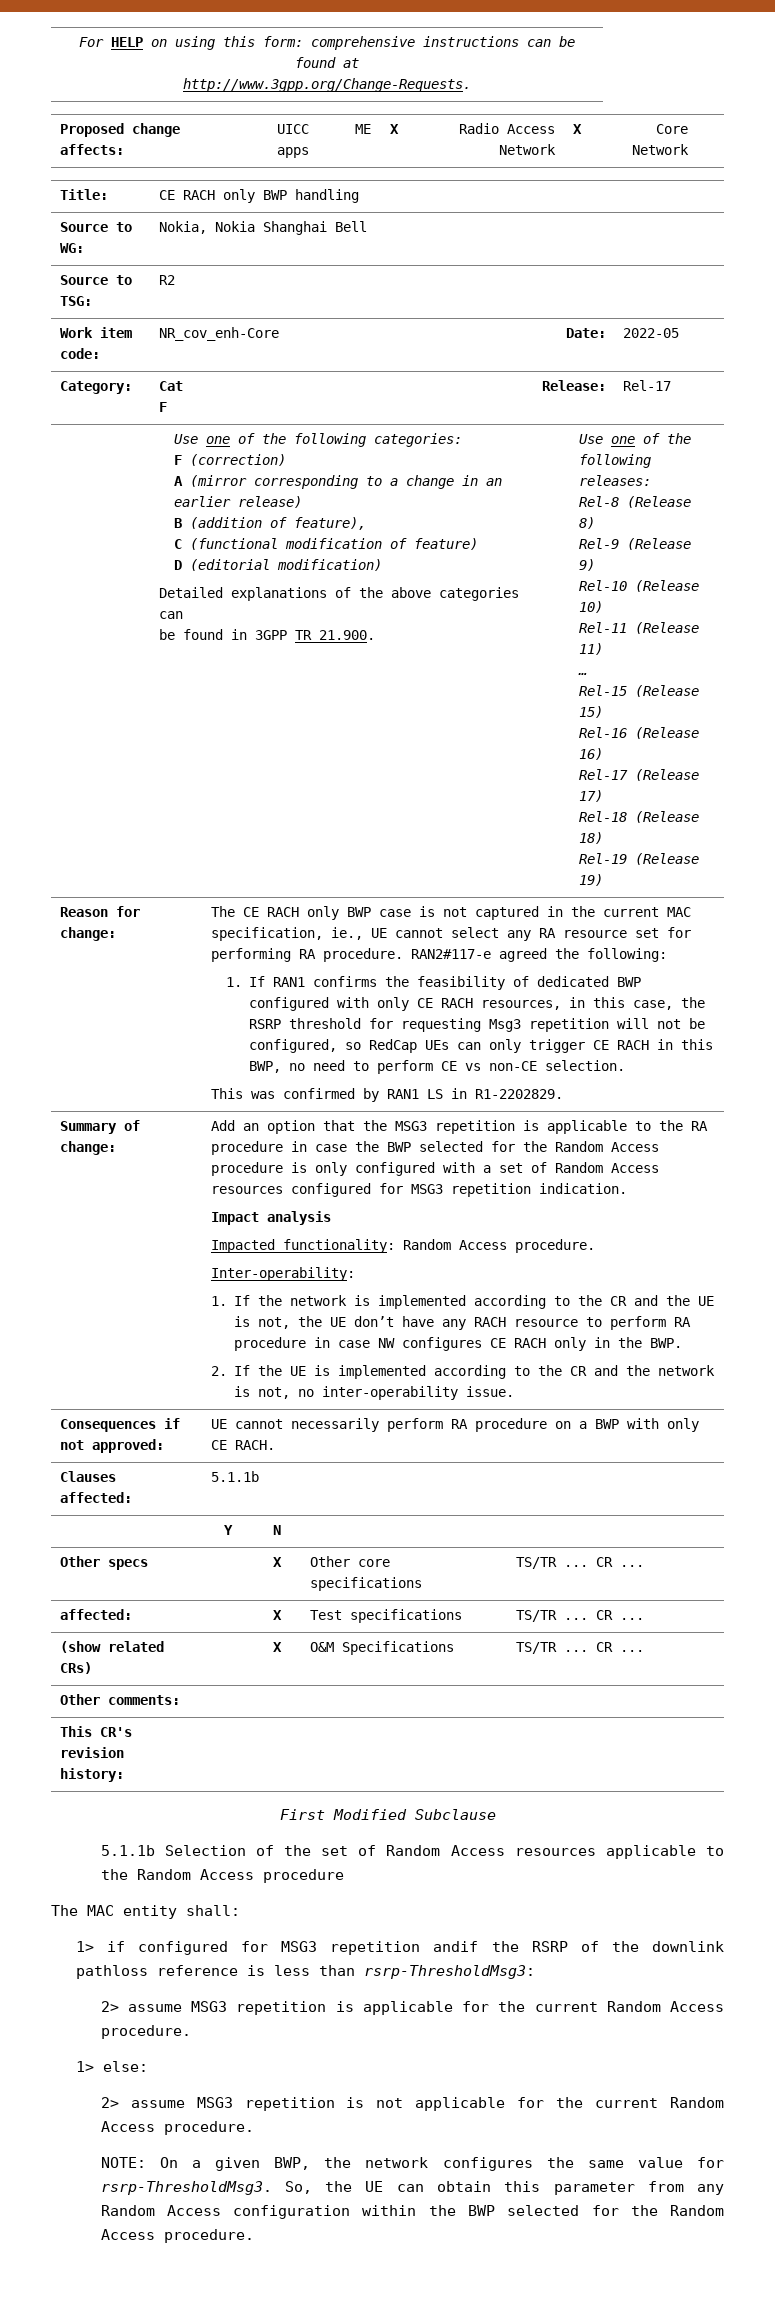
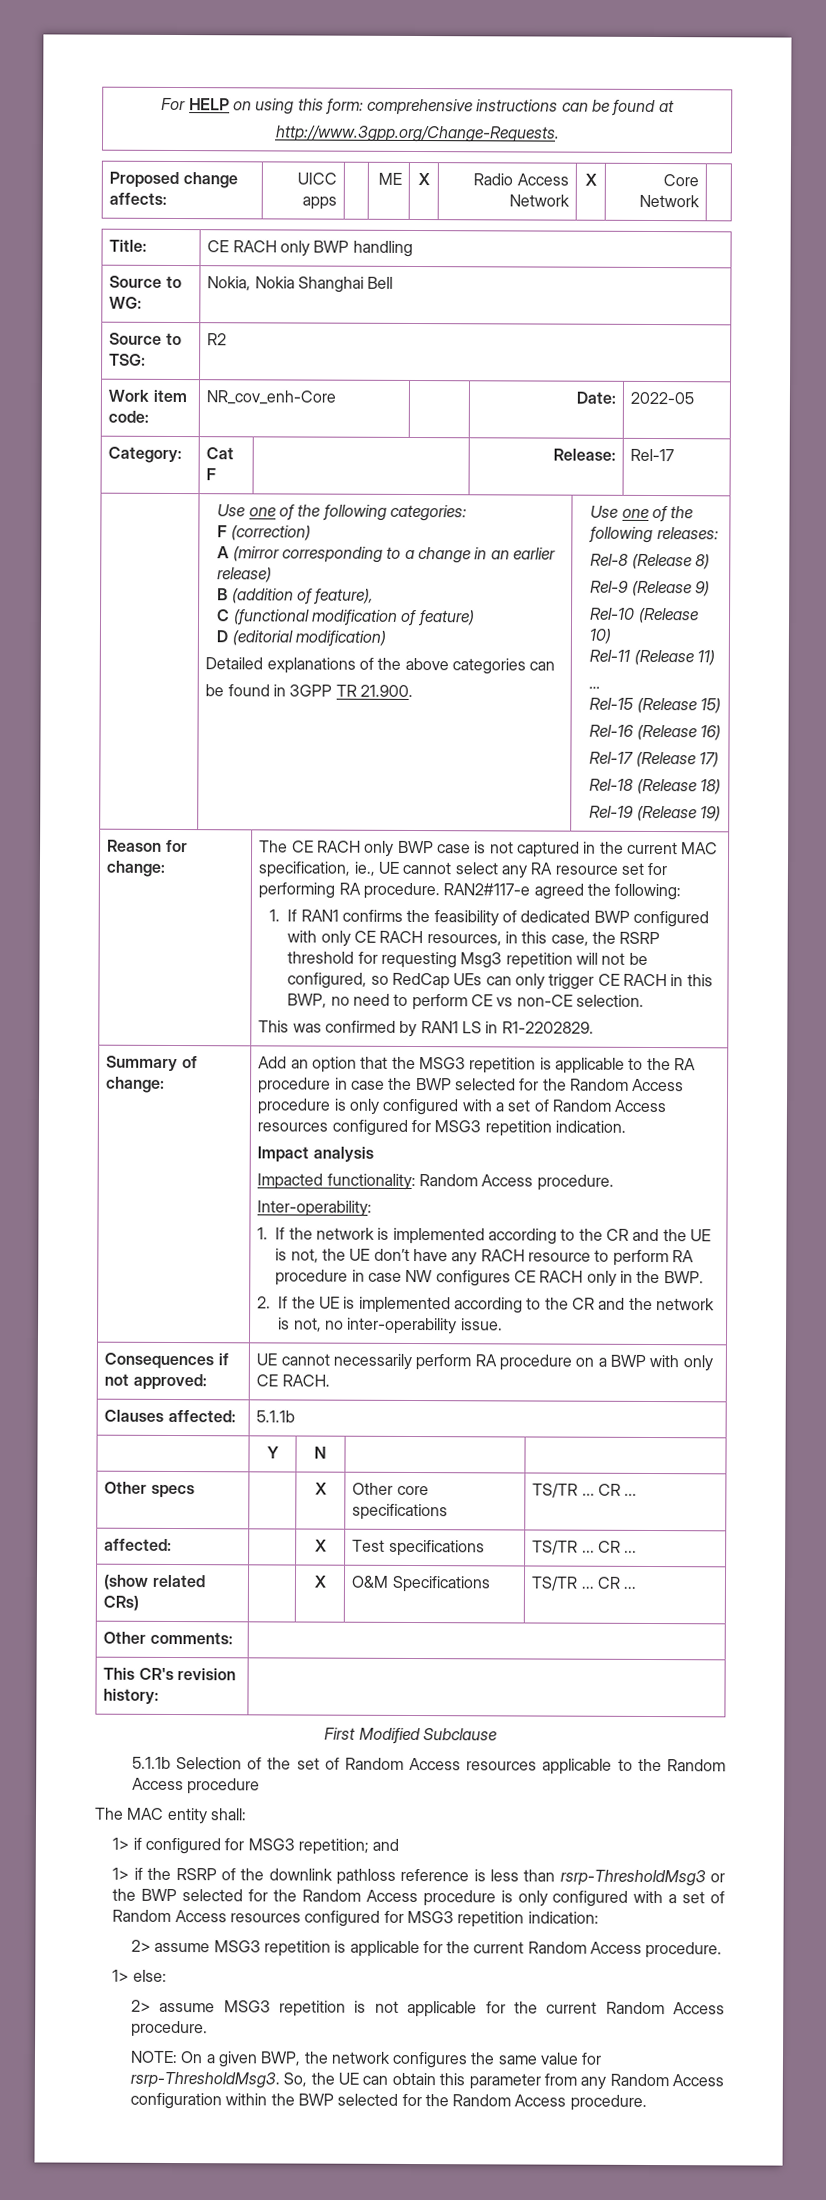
- 1> if configured for MSG3 repetition andif the RSRP of the downlink pathloss reference is less than rsrp-ThresholdMsg3:
+ 1> if configured for MSG3 repetition; and
+ 1> if the RSRP of the downlink pathloss reference is less than rsrp-ThresholdMsg3 or the BWP selected for the Random Access procedure is only configured with a set of Random Access resources configured for MSG3 repetition indication:

